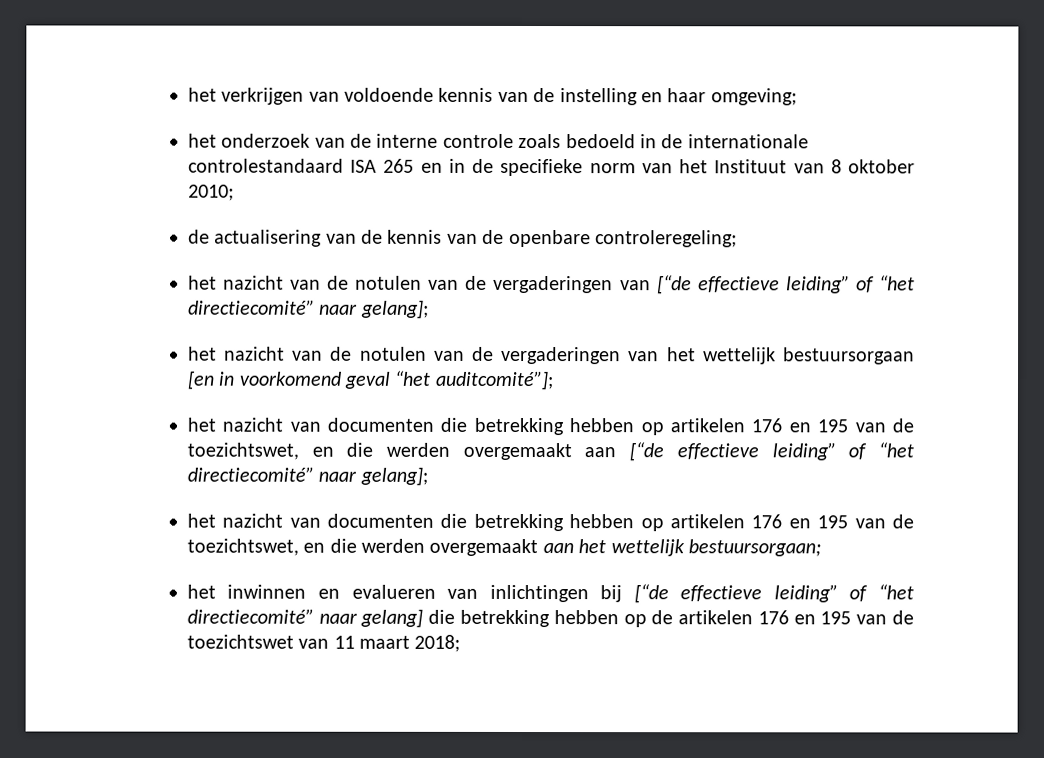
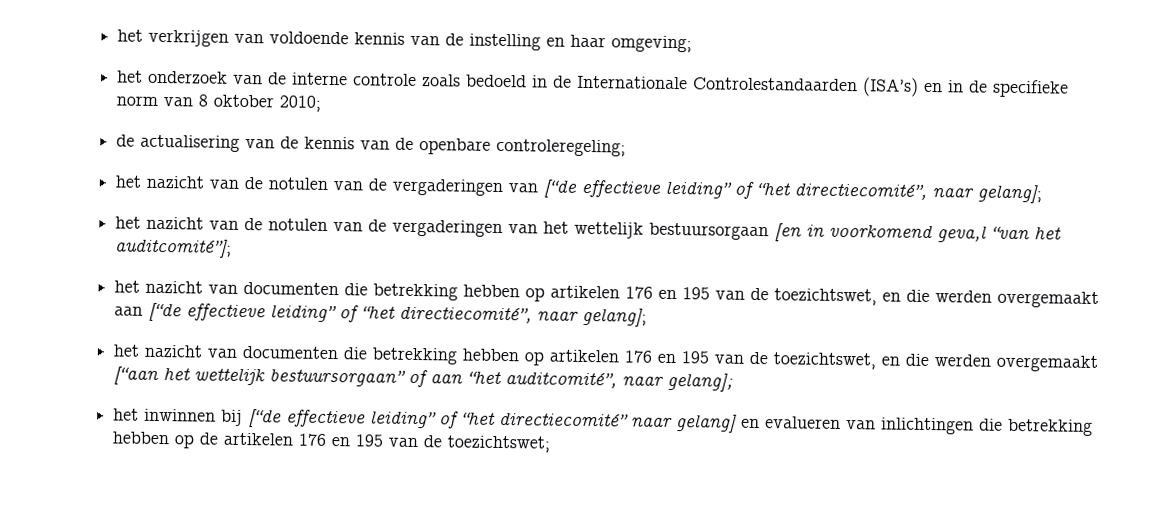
- het onderzoek van de interne controle zoals bedoeld in de internationale controlestandaard ISA 265 en in de specifieke norm van het Instituut van 8 oktober 2010;
+ het onderzoek van de interne controle zoals bedoeld in de Internationale Controlestandaarden (ISA’s) en in de specifieke norm van 8 oktober 2010;
- het nazicht van de notulen van de vergaderingen van [“de effectieve leiding” of “het directiecomité” naar gelang];
+ het nazicht van de notulen van de vergaderingen van [“de effectieve leiding” of “het directiecomité”, naar gelang];
- het nazicht van de notulen van de vergaderingen van het wettelijk bestuursorgaan [en in voorkomend geval “het auditcomité”];
+ het nazicht van de notulen van de vergaderingen van het wettelijk bestuursorgaan [en in voorkomend geva,l “van het auditcomité”];
- het nazicht van documenten die betrekking hebben op artikelen 176 en 195 van de toezichtswet, en die werden overgemaakt aan [“de effectieve leiding” of “het directiecomité” naar gelang];
+ het nazicht van documenten die betrekking hebben op artikelen 176 en 195 van de toezichtswet, en die werden overgemaakt aan [“de effectieve leiding” of “het directiecomité”, naar gelang];
- het nazicht van documenten die betrekking hebben op artikelen 176 en 195 van de toezichtswet, en die werden overgemaakt aan het wettelijk bestuursorgaan;
- het inwinnen en evalueren van inlichtingen bij [“de effectieve leiding” of “het directiecomité” naar gelang] die betrekking hebben op de artikelen 176 en 195 van de toezichtswet van 11 maart 2018;
+ het nazicht van documenten die betrekking hebben op artikelen 176 en 195 van de toezichtswet, en die werden overgemaakt [“aan het wettelijk bestuursorgaan” of aan “het auditcomité”, naar gelang];
+ het inwinnen bij [“de effectieve leiding” of “het directiecomité” naar gelang] en evalueren van inlichtingen die betrekking hebben op de artikelen 176 en 195 van de toezichtswet;

